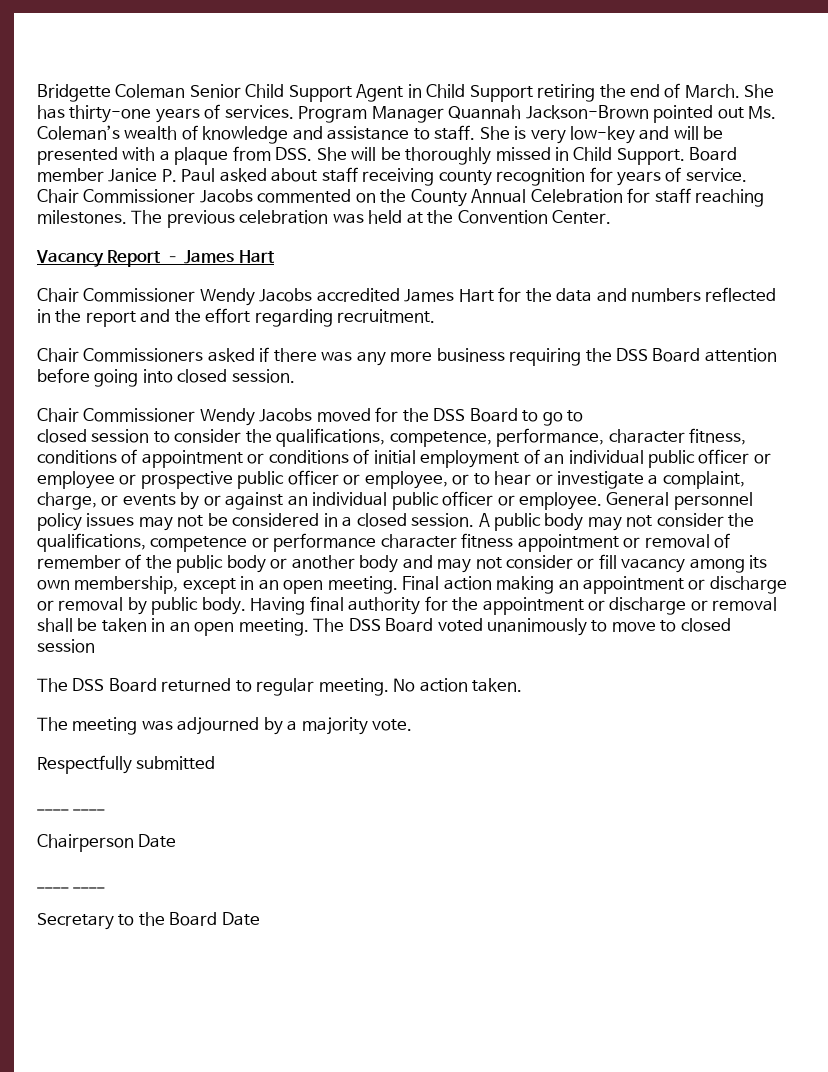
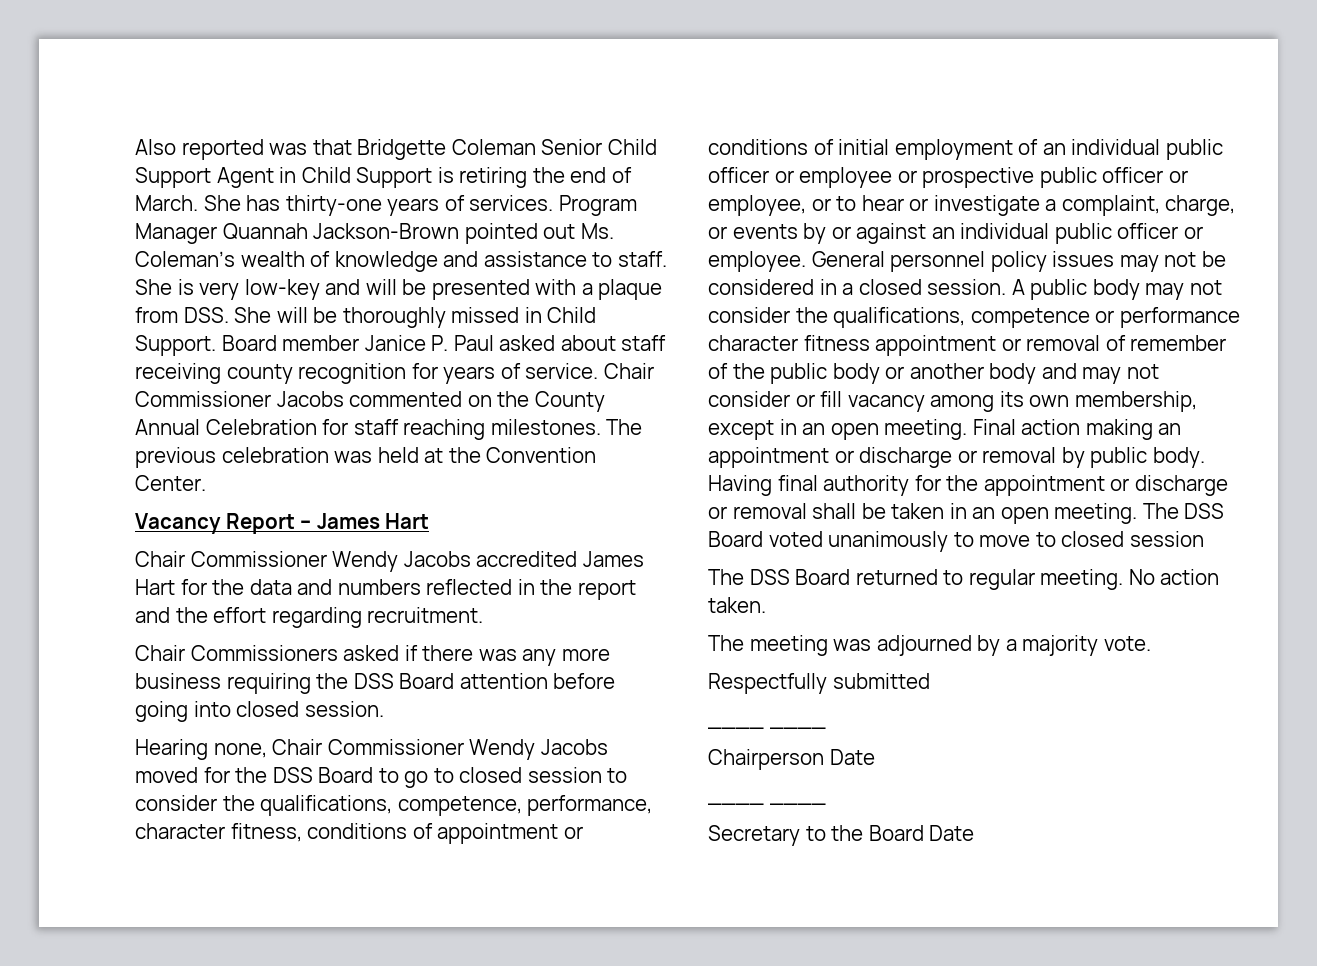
- Bridgette Coleman Senior Child Support Agent in Child Support retiring the end of March.
+ Also reported was that Bridgette Coleman Senior Child Support Agent in Child Support is retiring the end of March.
- Chair Commissioner Wendy Jacobs moved for the DSS Board to go to
- closed session to consider the qualifications, competence, performance, character fitness, conditions of appointment or conditions of initial employment of an individual public officer or employee or prospective public officer or employee, or to hear or investigate a complaint, charge, or events by or against an individual public officer or employee.
+ Hearing none, Chair Commissioner Wendy Jacobs moved for the DSS Board to go to closed session to consider the qualifications, competence, performance, character fitness, conditions of appointment or conditions of initial employment of an individual public officer or employee or prospective public officer or employee, or to hear or investigate a complaint, charge, or events by or against an individual public officer or employee.

